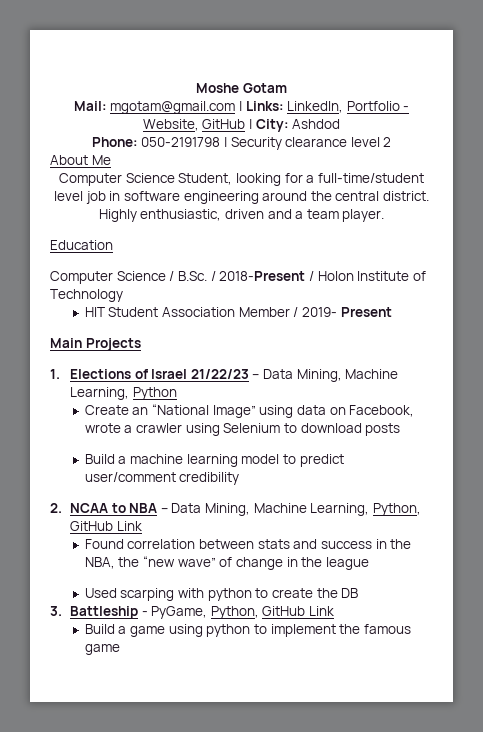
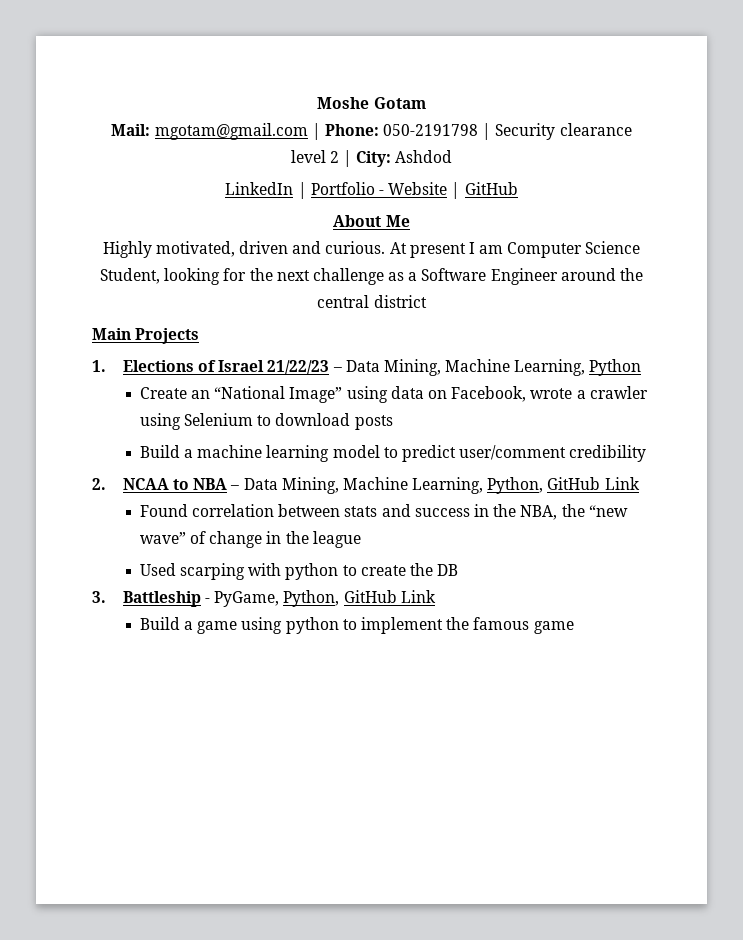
- Mail: mgotam@gmail.com | Links: LinkedIn, Portfolio - Website, GitHub | City: Ashdod
- Phone: 050-2191798 | Security clearance level 2
+ Mail: mgotam@gmail.com | Phone: 050-2191798 | Security clearance level 2 | City: Ashdod
+ LinkedIn | Portfolio - Website | GitHub
  About Me
- Computer Science Student, looking for a full-time/student level job in software engineering around the central district. Highly enthusiastic, driven and a team player.
- Education
- Computer Science / B.Sc. / 2018-Present / Holon Institute of Technology
- HIT Student Association Member / 2019- Present
+ Highly motivated, driven and curious. At present I am Computer Science Student, looking for the next challenge as a Software Engineer around the central district

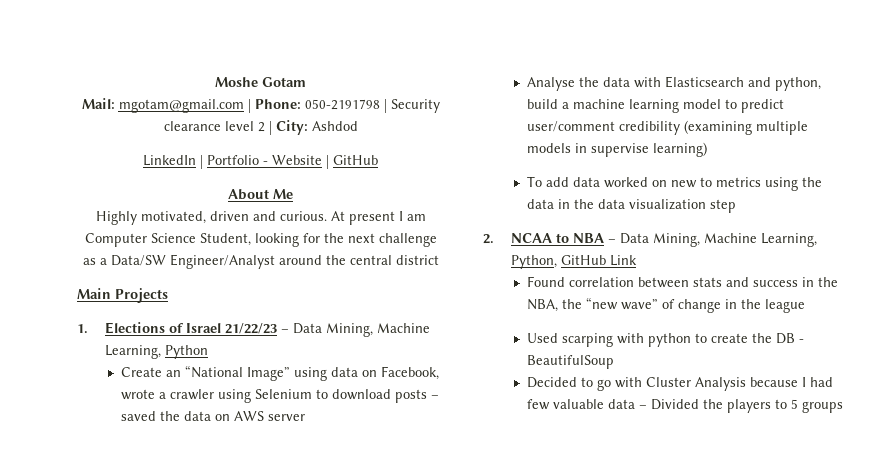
- At present I am Computer Science Student, looking for the next challenge as a Software Engineer around the central district
+ At present I am Computer Science Student, looking for the next challenge as a Data/SW Engineer/Analyst around the central district
- Create an “National Image” using data on Facebook, wrote a crawler using Selenium to download posts
- Build a machine learning model to predict user/comment credibility
+ Create an “National Image” using data on Facebook, wrote a crawler using Selenium to download posts – saved the data on AWS server
+ Analyse the data with Elasticsearch and python, build a machine learning model to predict user/comment credibility (examining multiple models in supervise learning)
+ To add data worked on new to metrics using the data in the data visualization step
- Used scarping with python to create the DB
- 3. Battleship - PyGame, Python, GitHub Link
- Build a game using python to implement the famous game
+ Used scarping with python to create the DB - BeautifulSoup
+ Decided to go with Cluster Analysis because I had few valuable data – Divided the players to 5 groups

